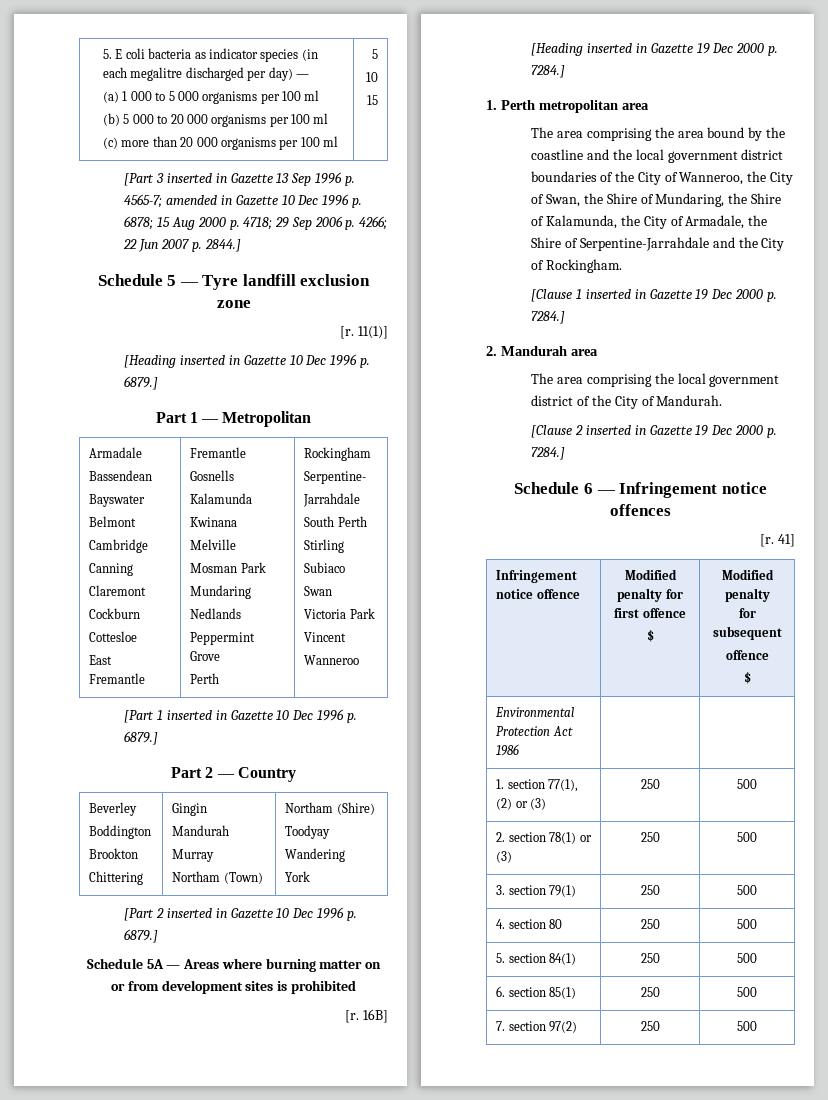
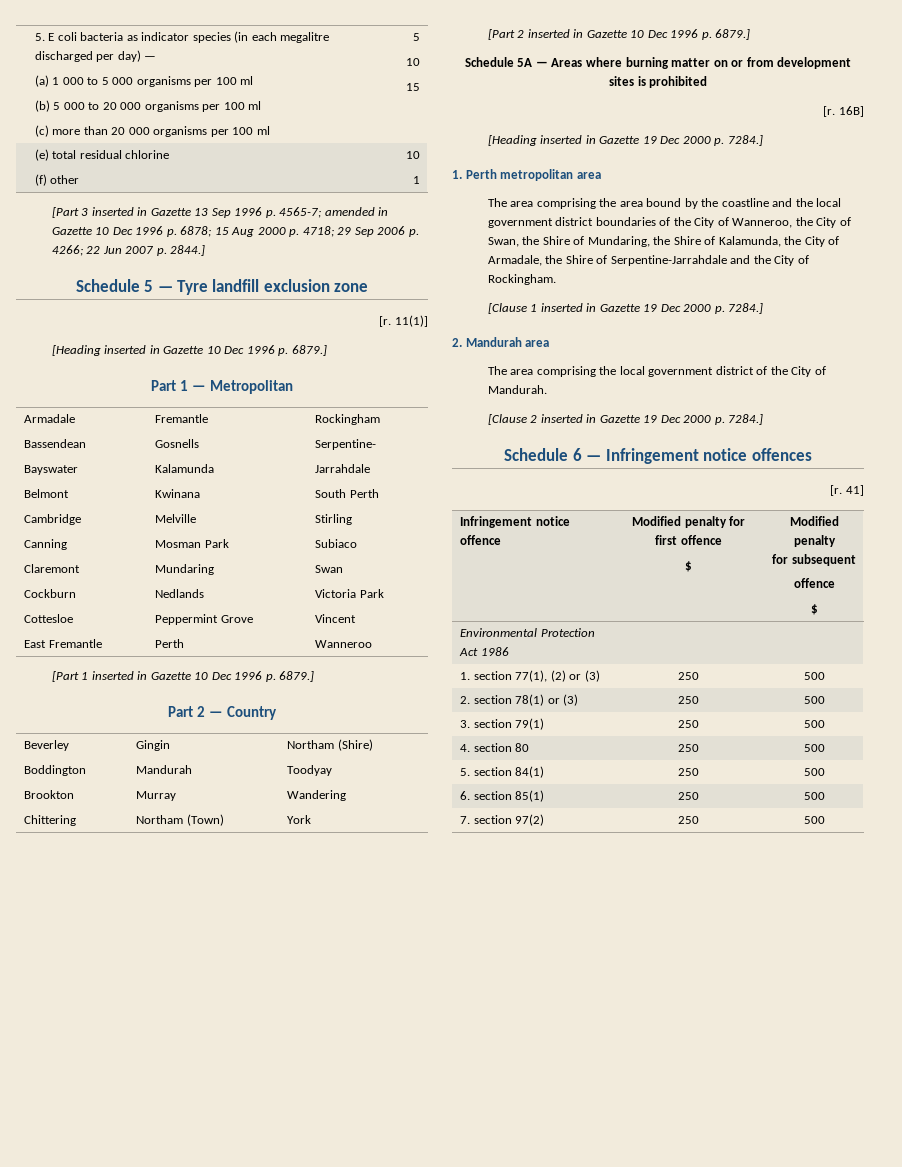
+ (e) total residual chlorine
+ (f) other | 10
+ 1

